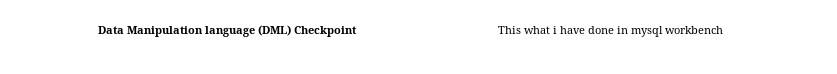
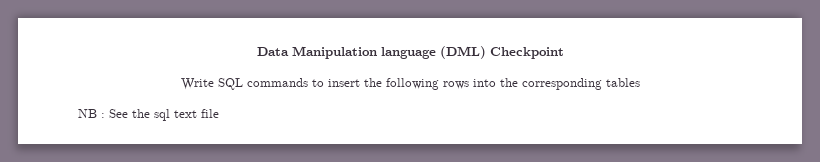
- This what i have done in mysql workbench
+ Write SQL commands to insert the following rows into the corresponding tables
+ NB : See the sql text file

